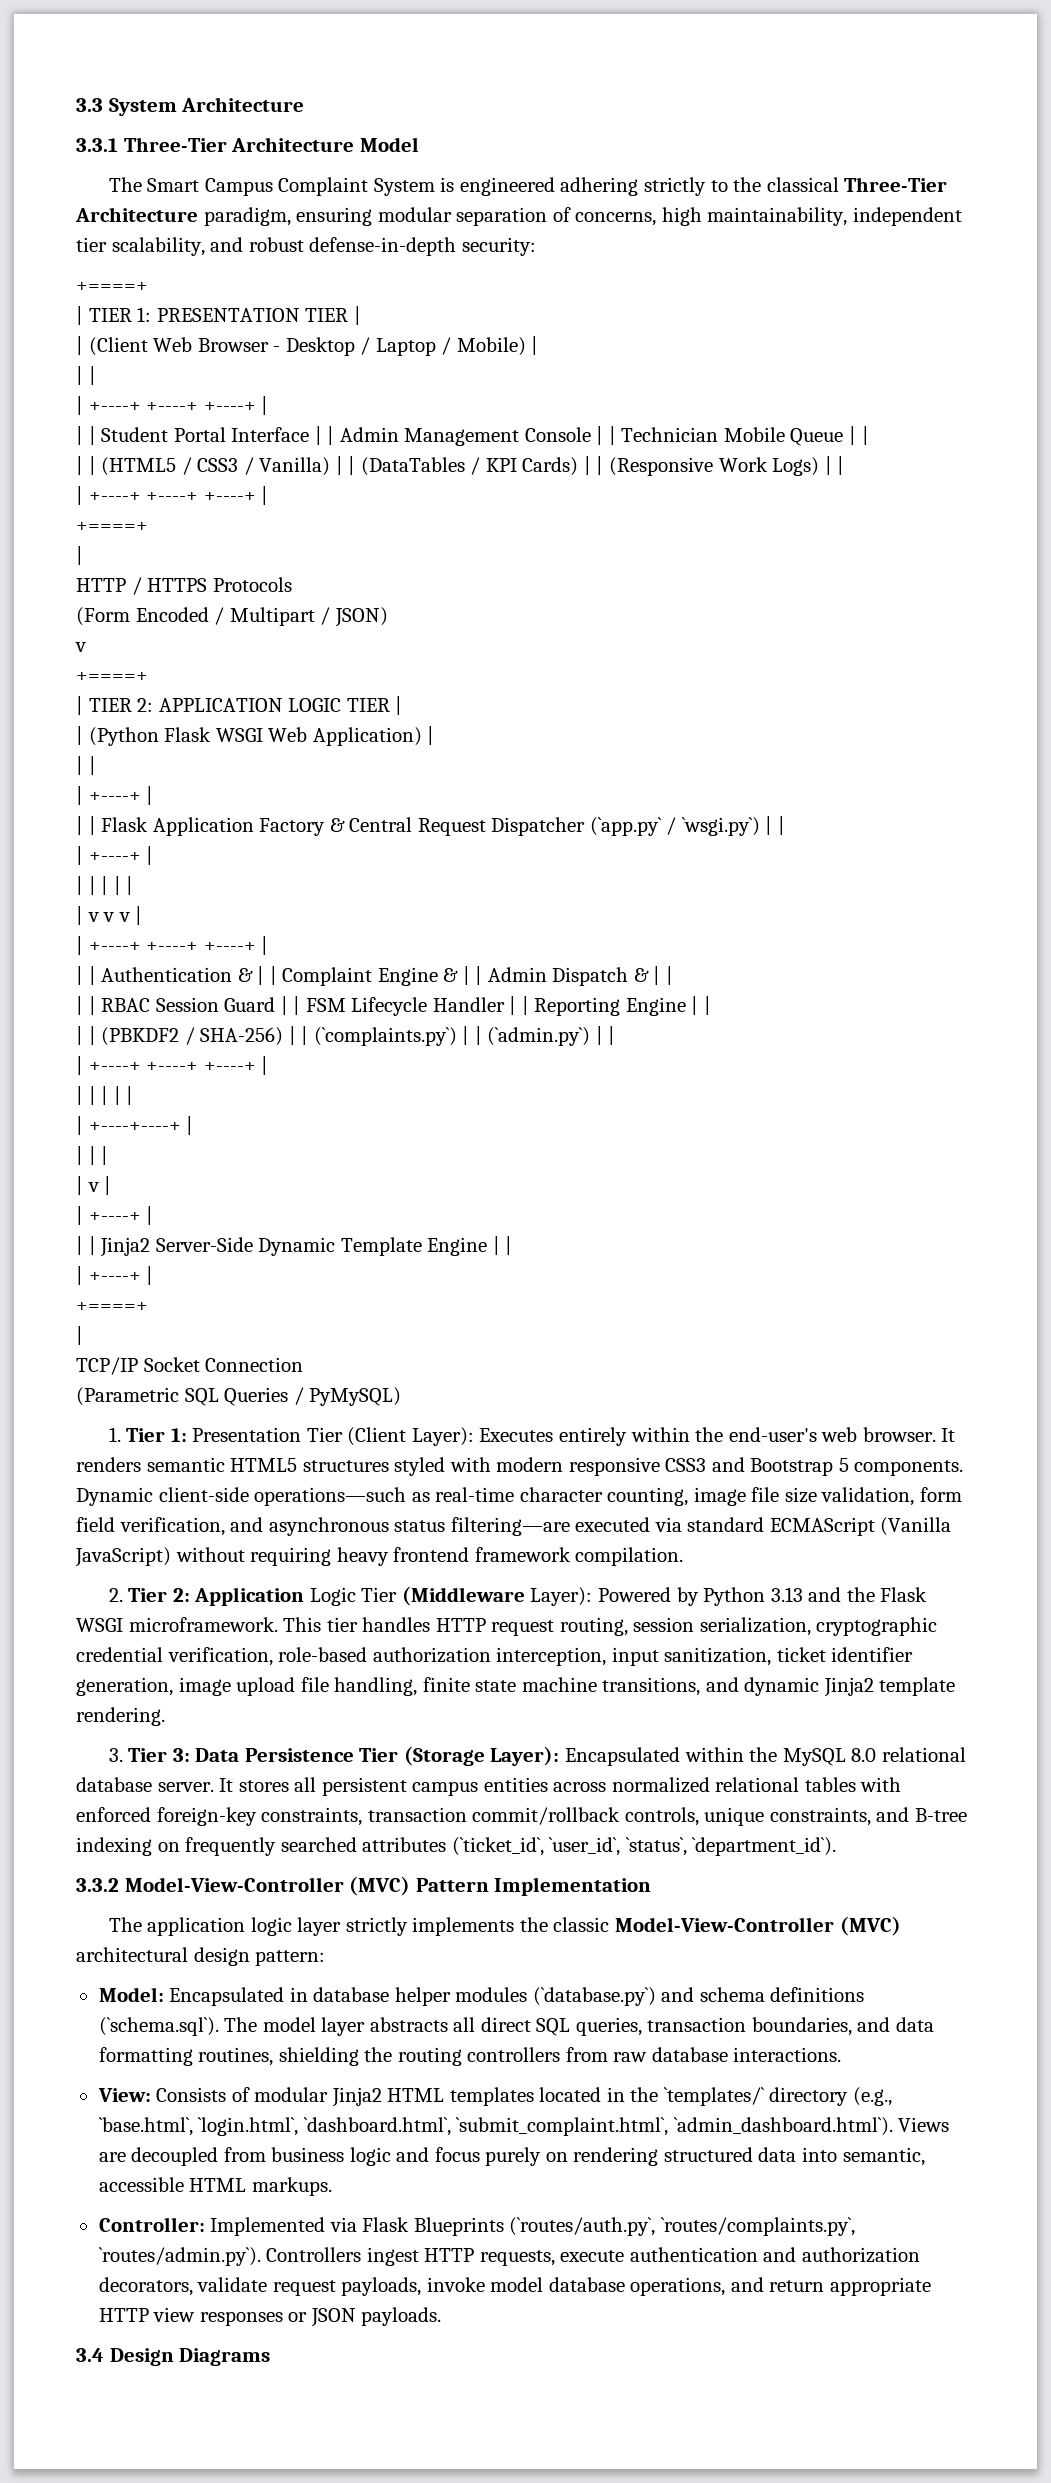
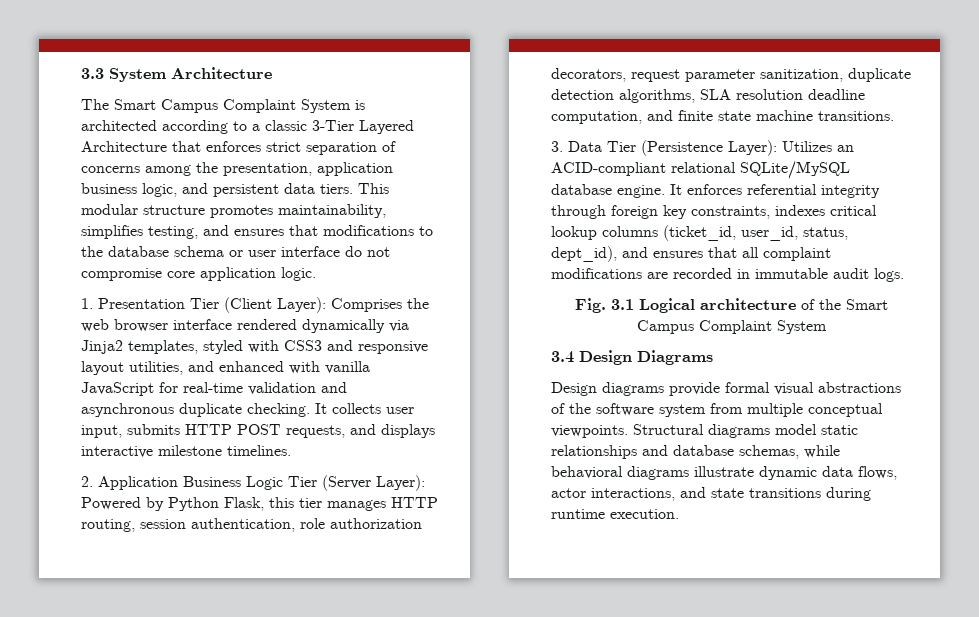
- 3.3.1 Three-Tier Architecture Model
- The Smart Campus Complaint System is engineered adhering strictly to the classical Three-Tier Architecture paradigm, ensuring modular separation of concerns, high maintainability, independent tier scalability, and robust defense-in-depth security:
- +====+
- | TIER 1: PRESENTATION TIER |
- | (Client Web Browser - Desktop / Laptop / Mobile) |
- | |
- | +----+ +----+ +----+ |
- | | Student Portal Interface | | Admin Management Console | | Technician Mobile Queue | |
- | | (HTML5 / CSS3 / Vanilla) | | (DataTables / KPI Cards) | | (Responsive Work Logs) | |
- | +----+ +----+ +----+ |
- +====+
- |
- HTTP / HTTPS Protocols
- (Form Encoded / Multipart / JSON)
- v
- +====+
- | TIER 2: APPLICATION LOGIC TIER |
- | (Python Flask WSGI Web Application) |
- | |
- | +----+ |
- | | Flask Application Factory & Central Request Dispatcher (`app.py` / `wsgi.py`) | |
- | +----+ |
- | | | | |
- | v v v |
- | +----+ +----+ +----+ |
- | | Authentication & | | Complaint Engine & | | Admin Dispatch & | |
- | | RBAC Session Guard | | FSM Lifecycle Handler | | Reporting Engine | |
- | | (PBKDF2 / SHA-256) | | (`complaints.py`) | | (`admin.py`) | |
- | +----+ +----+ +----+ |
- | | | | |
- | +----+----+ |
- | | |
- | v |
- | +----+ |
- | | Jinja2 Server-Side Dynamic Template Engine | |
- | +----+ |
- +====+
- |
- TCP/IP Socket Connection
- (Parametric SQL Queries / PyMySQL)
+ The Smart Campus Complaint System is architected according to a classic 3-Tier Layered Architecture that enforces strict separation of concerns among the presentation, application business logic, and persistent data tiers. This modular structure promotes maintainability, simplifies testing, and ensures that modifications to the database schema or user interface do not compromise core application logic.
- 1. Tier 1: Presentation Tier (Client Layer): Executes entirely within the end-user's web browser. It renders semantic HTML5 structures styled with modern responsive CSS3 and Bootstrap 5 components. Dynamic client-side operations—such as real-time character counting, image file size validation, form field verification, and asynchronous status filtering—are executed via standard ECMAScript (Vanilla JavaScript) without requiring heavy frontend framework compilation.
- 2. Tier 2: Application Logic Tier (Middleware Layer): Powered by Python 3.13 and the Flask WSGI microframework. This tier handles HTTP request routing, session serialization, cryptographic credential verification, role-based authorization interception, input sanitization, ticket identifier generation, image upload file handling, finite state machine transitions, and dynamic Jinja2 template rendering.
- 3. Tier 3: Data Persistence Tier (Storage Layer): Encapsulated within the MySQL 8.0 relational database server. It stores all persistent campus entities across normalized relational tables with enforced foreign-key constraints, transaction commit/rollback controls, unique constraints, and B-tree indexing on frequently searched attributes (`ticket_id`, `user_id`, `status`, `department_id`).
- 3.3.2 Model-View-Controller (MVC) Pattern Implementation
- The application logic layer strictly implements the classic Model-View-Controller (MVC) architectural design pattern:
- Model: Encapsulated in database helper modules (`database.py`) and schema definitions (`schema.sql`). The model layer abstracts all direct SQL queries, transaction boundaries, and data formatting routines, shielding the routing controllers from raw database interactions.
- View: Consists of modular Jinja2 HTML templates located in the `templates/` directory (e.g., `base.html`, `login.html`, `dashboard.html`, `submit_complaint.html`, `admin_dashboard.html`). Views are decoupled from business logic and focus purely on rendering structured data into semantic, accessible HTML markups.
- Controller: Implemented via Flask Blueprints (`routes/auth.py`, `routes/complaints.py`, `routes/admin.py`). Controllers ingest HTTP requests, execute authentication and authorization decorators, validate request payloads, invoke model database operations, and return appropriate HTTP view responses or JSON payloads.
+ 1. Presentation Tier (Client Layer): Comprises the web browser interface rendered dynamically via Jinja2 templates, styled with CSS3 and responsive layout utilities, and enhanced with vanilla JavaScript for real-time validation and asynchronous duplicate checking. It collects user input, submits HTTP POST requests, and displays interactive milestone timelines.
+ 2. Application Business Logic Tier (Server Layer): Powered by Python Flask, this tier manages HTTP routing, session authentication, role authorization decorators, request parameter sanitization, duplicate detection algorithms, SLA resolution deadline computation, and finite state machine transitions.
+ 3. Data Tier (Persistence Layer): Utilizes an ACID-compliant relational SQLite/MySQL database engine. It enforces referential integrity through foreign key constraints, indexes critical lookup columns (ticket_id, user_id, status, dept_id), and ensures that all complaint modifications are recorded in immutable audit logs.
+ Fig. 3.1 Logical architecture of the Smart Campus Complaint System
  3.4 Design Diagrams
+ Design diagrams provide formal visual abstractions of the software system from multiple conceptual viewpoints. Structural diagrams model static relationships and database schemas, while behavioral diagrams illustrate dynamic data flows, actor interactions, and state transitions during runtime execution.

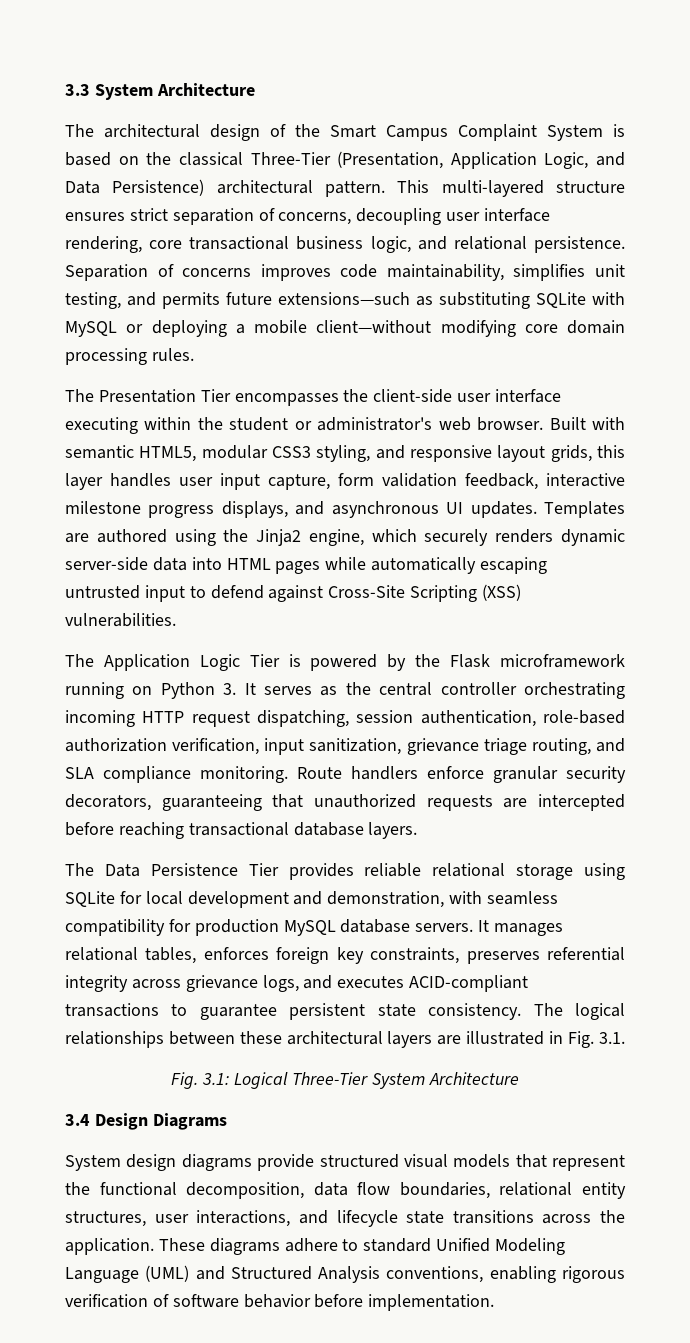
- The Smart Campus Complaint System is architected according to a classic 3-Tier Layered Architecture that enforces strict separation of concerns among the presentation, application business logic, and persistent data tiers. This modular structure promotes maintainability, simplifies testing, and ensures that modifications to the database schema or user interface do not compromise core application logic.
- 1. Presentation Tier (Client Layer): Comprises the web browser interface rendered dynamically via Jinja2 templates, styled with CSS3 and responsive layout utilities, and enhanced with vanilla JavaScript for real-time validation and asynchronous duplicate checking. It collects user input, submits HTTP POST requests, and displays interactive milestone timelines.
- 2. Application Business Logic Tier (Server Layer): Powered by Python Flask, this tier manages HTTP routing, session authentication, role authorization decorators, request parameter sanitization, duplicate detection algorithms, SLA resolution deadline computation, and finite state machine transitions.
- 3. Data Tier (Persistence Layer): Utilizes an ACID-compliant relational SQLite/MySQL database engine. It enforces referential integrity through foreign key constraints, indexes critical lookup columns (ticket_id, user_id, status, dept_id), and ensures that all complaint modifications are recorded in immutable audit logs.
- Fig. 3.1 Logical architecture of the Smart Campus Complaint System
+ The architectural design of the Smart Campus Complaint System is based on the classical Three-Tier (Presentation, Application Logic, and Data Persistence) architectural pattern. This multi-layered structure ensures strict separation of concerns, decoupling user interface rendering, core transactional business logic, and relational persistence. Separation of concerns improves code maintainability, simplifies unit testing, and permits future extensions—such as substituting SQLite with MySQL or deploying a mobile client—without modifying core domain processing rules.
+ The Presentation Tier encompasses the client-side user interface executing within the student or administrator's web browser. Built with semantic HTML5, modular CSS3 styling, and responsive layout grids, this layer handles user input capture, form validation feedback, interactive milestone progress displays, and asynchronous UI updates. Templates are authored using the Jinja2 engine, which securely renders dynamic server-side data into HTML pages while automatically escaping untrusted input to defend against Cross-Site Scripting (XSS) vulnerabilities.
+ The Application Logic Tier is powered by the Flask microframework running on Python 3. It serves as the central controller orchestrating incoming HTTP request dispatching, session authentication, role-based authorization verification, input sanitization, grievance triage routing, and SLA compliance monitoring. Route handlers enforce granular security decorators, guaranteeing that unauthorized requests are intercepted before reaching transactional database layers.
+ The Data Persistence Tier provides reliable relational storage using SQLite for local development and demonstration, with seamless compatibility for production MySQL database servers. It manages relational tables, enforces foreign key constraints, preserves referential integrity across grievance logs, and executes ACID-compliant transactions to guarantee persistent state consistency. The logical relationships between these architectural layers are illustrated in Fig. 3.1.
+ Fig. 3.1: Logical Three-Tier System Architecture
  3.4 Design Diagrams
- Design diagrams provide formal visual abstractions of the software system from multiple conceptual viewpoints. Structural diagrams model static relationships and database schemas, while behavioral diagrams illustrate dynamic data flows, actor interactions, and state transitions during runtime execution.
+ System design diagrams provide structured visual models that represent the functional decomposition, data flow boundaries, relational entity structures, user interactions, and lifecycle state transitions across the application. These diagrams adhere to standard Unified Modeling Language (UML) and Structured Analysis conventions, enabling rigorous verification of software behavior before implementation.

